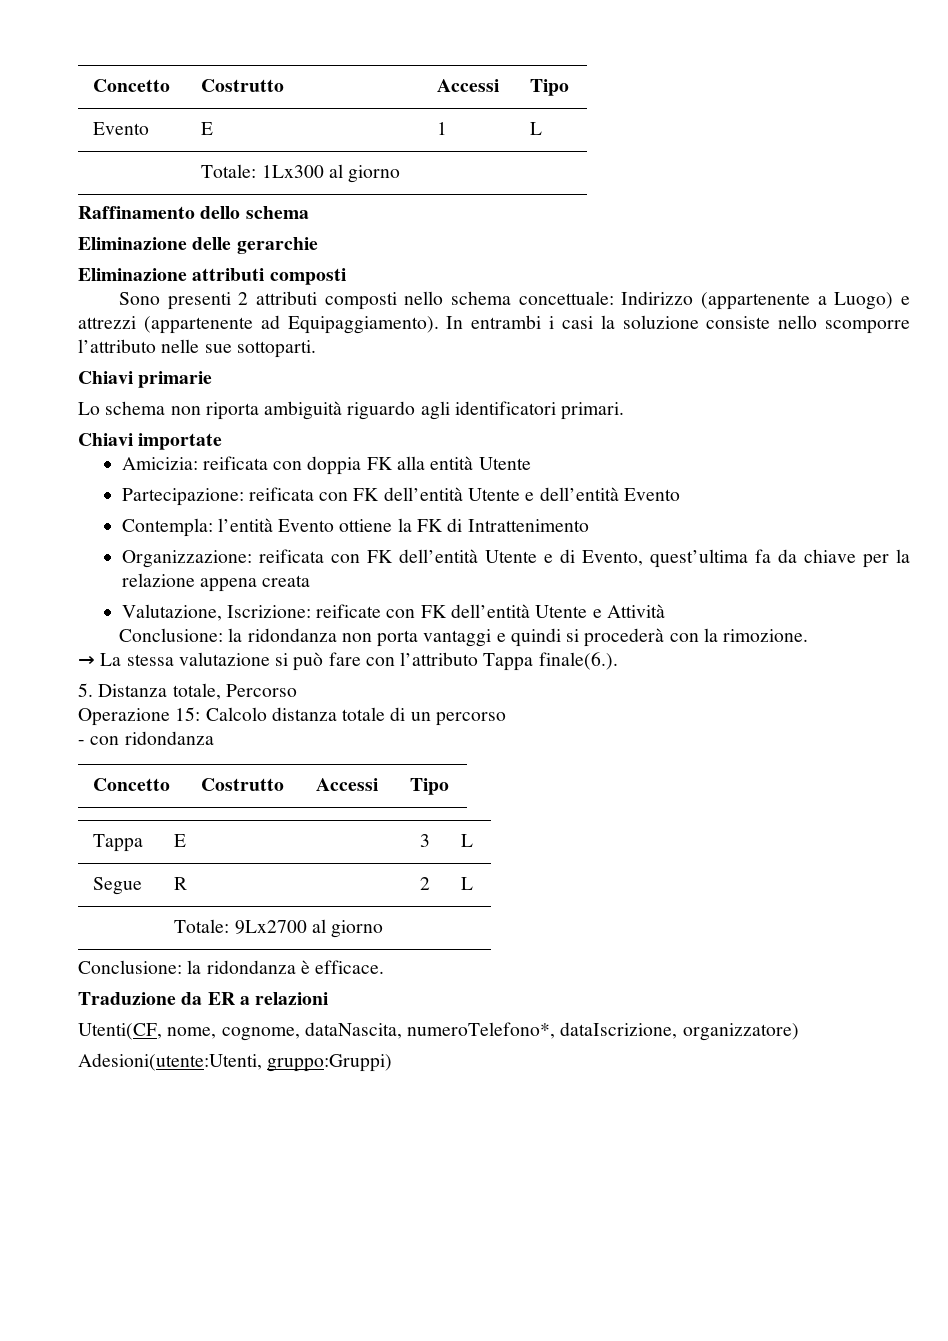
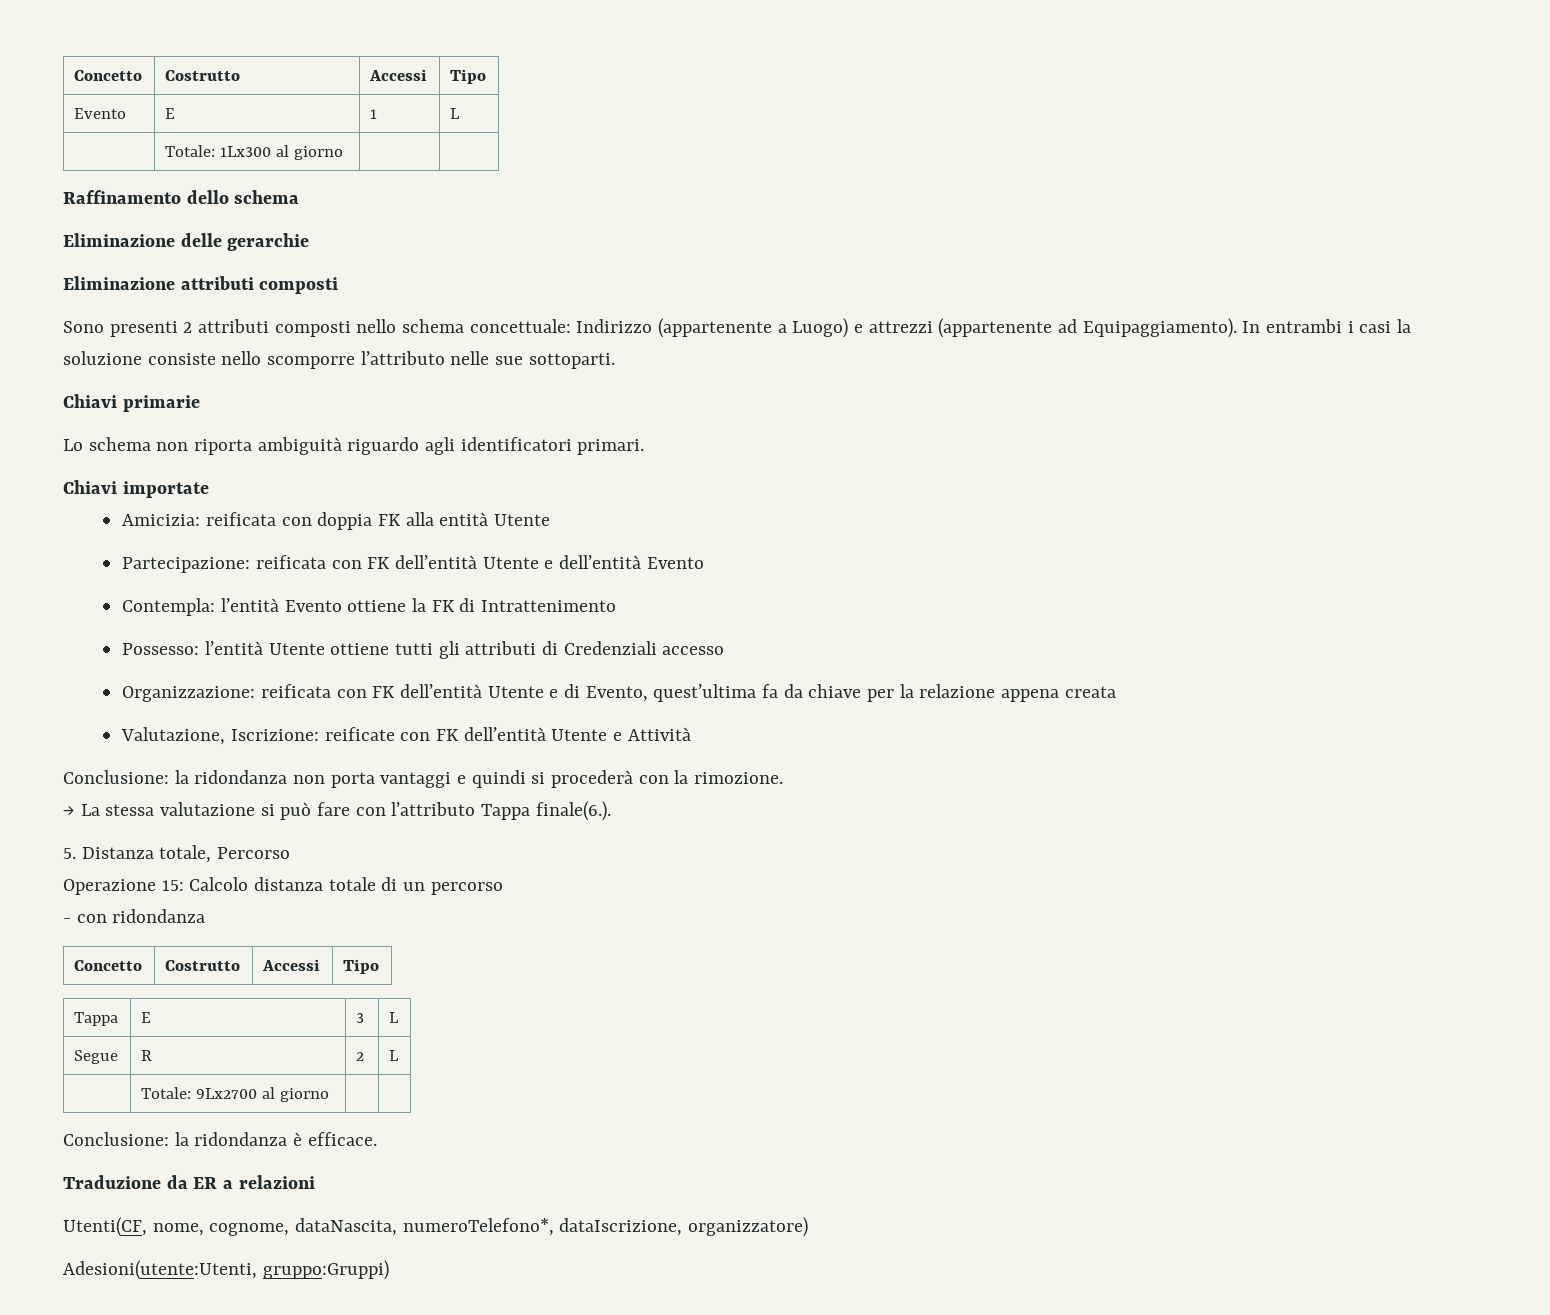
+ Possesso: l’entità Utente ottiene tutti gli attributi di Credenziali accesso

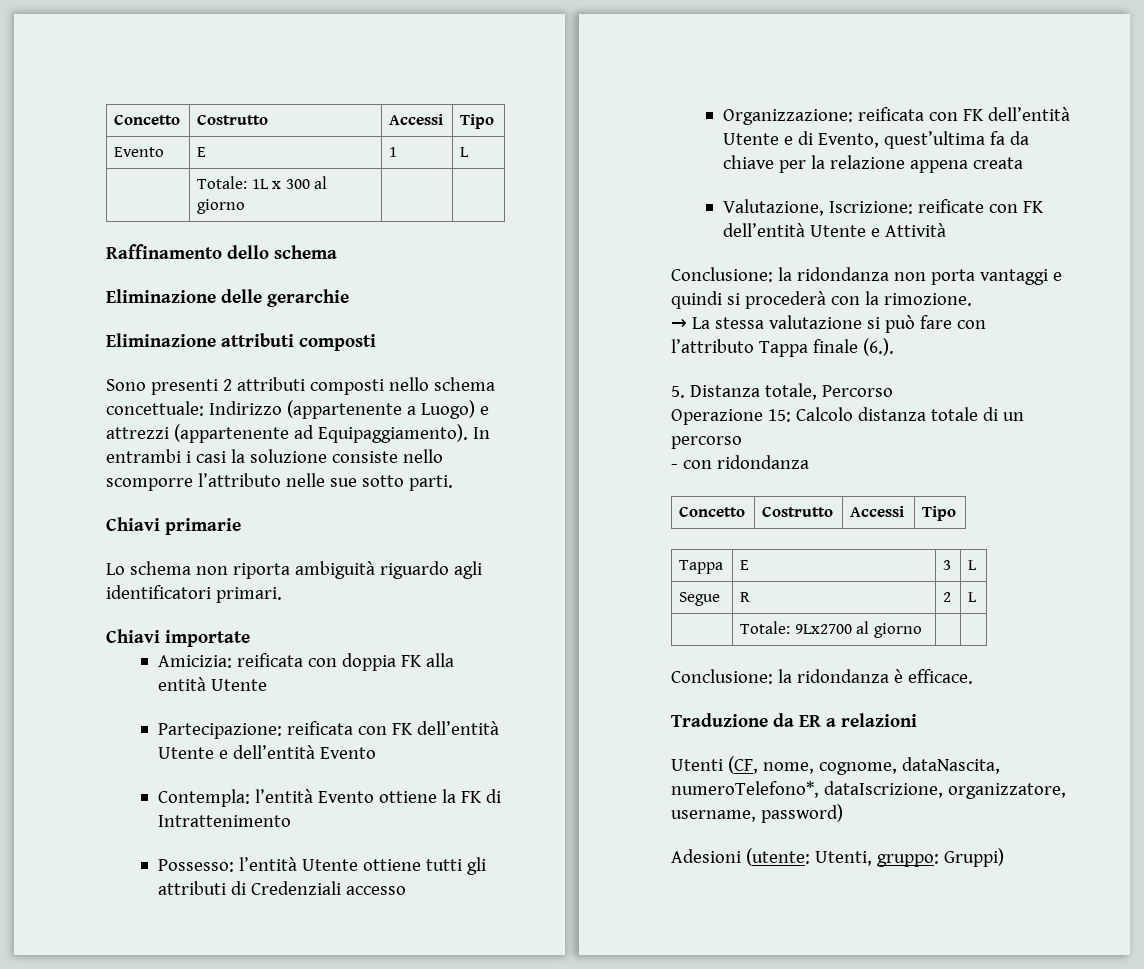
- | Totale: 1Lx300 al giorno | |
+ | Totale: 1L x 300 al giorno | |
- In entrambi i casi la soluzione consiste nello scomporre l’attributo nelle sue sottoparti.
+ In entrambi i casi la soluzione consiste nello scomporre l’attributo nelle sue sotto parti.
- → La stessa valutazione si può fare con l’attributo Tappa finale(6.).
+ → La stessa valutazione si può fare con l’attributo Tappa finale (6.).
- Utenti(CF, nome, cognome, dataNascita, numeroTelefono*, dataIscrizione, organizzatore)
- Adesioni(utente:Utenti, gruppo:Gruppi)
+ Utenti (CF, nome, cognome, dataNascita, numeroTelefono*, dataIscrizione, organizzatore, username, password)
+ Adesioni (utente: Utenti, gruppo: Gruppi)

